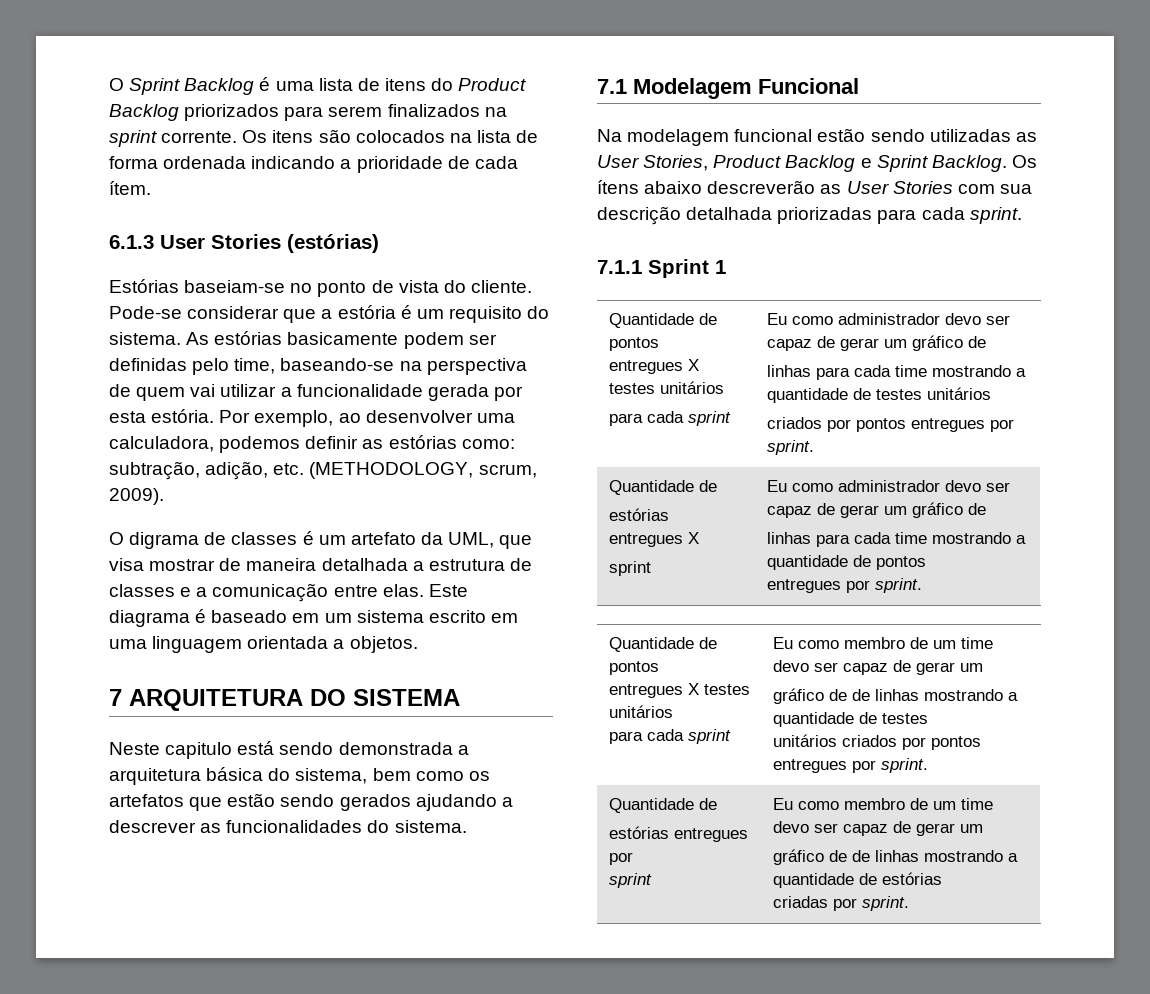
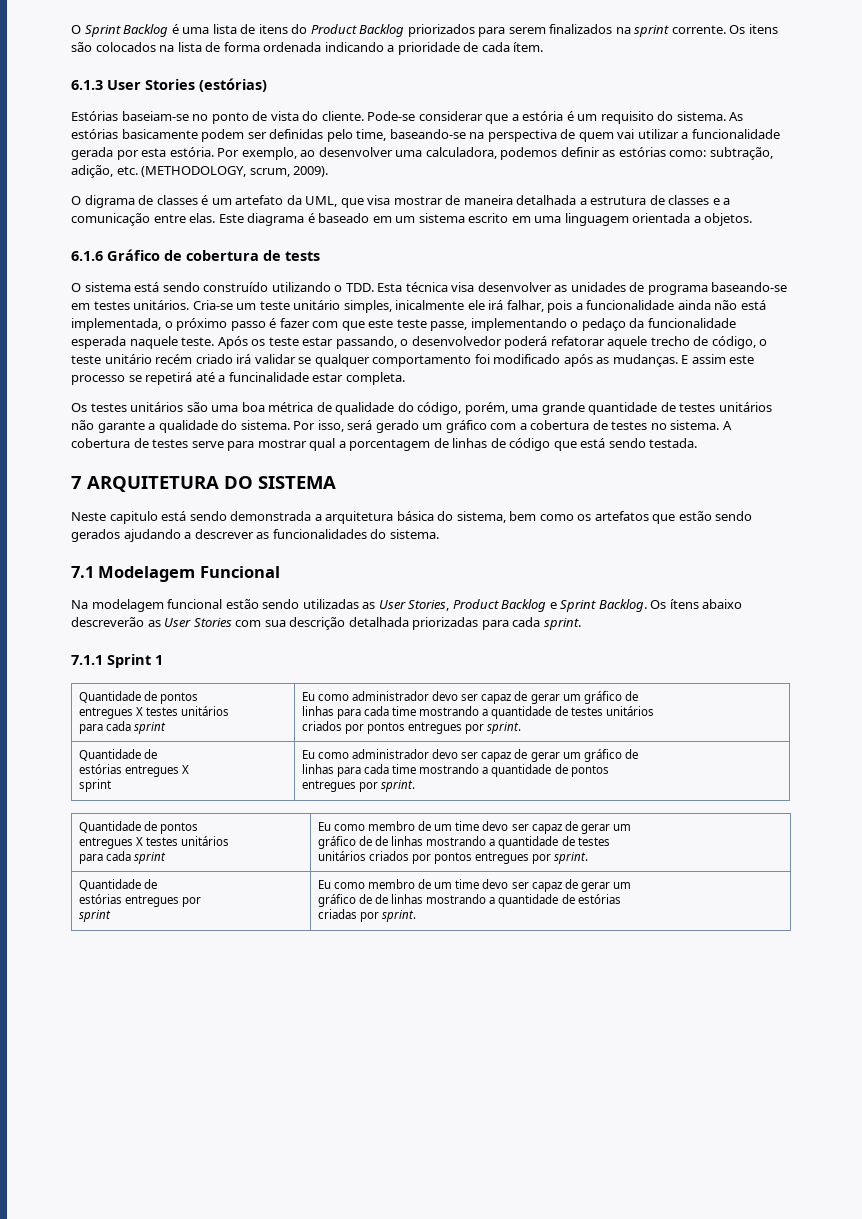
+ 6.1.6 Gráfico de cobertura de tests
+ O sistema está sendo construído utilizando o TDD. Esta técnica visa desenvolver as unidades de programa baseando-se em testes unitários. Cria-se um teste unitário simples, inicalmente ele irá falhar, pois a funcionalidade ainda não está implementada, o próximo passo é fazer com que este teste passe, implementando o pedaço da funcionalidade esperada naquele teste. Após os teste estar passando, o desenvolvedor poderá refatorar aquele trecho de código, o teste unitário recém criado irá validar se qualquer comportamento foi modificado após as mudanças. E assim este processo se repetirá até a funcinalidade estar completa.
+ Os testes unitários são uma boa métrica de qualidade do código, porém, uma grande quantidade de testes unitários não garante a qualidade do sistema. Por isso, será gerado um gráfico com a cobertura de testes no sistema. A cobertura de testes serve para mostrar qual a porcentagem de linhas de código que está sendo testada.

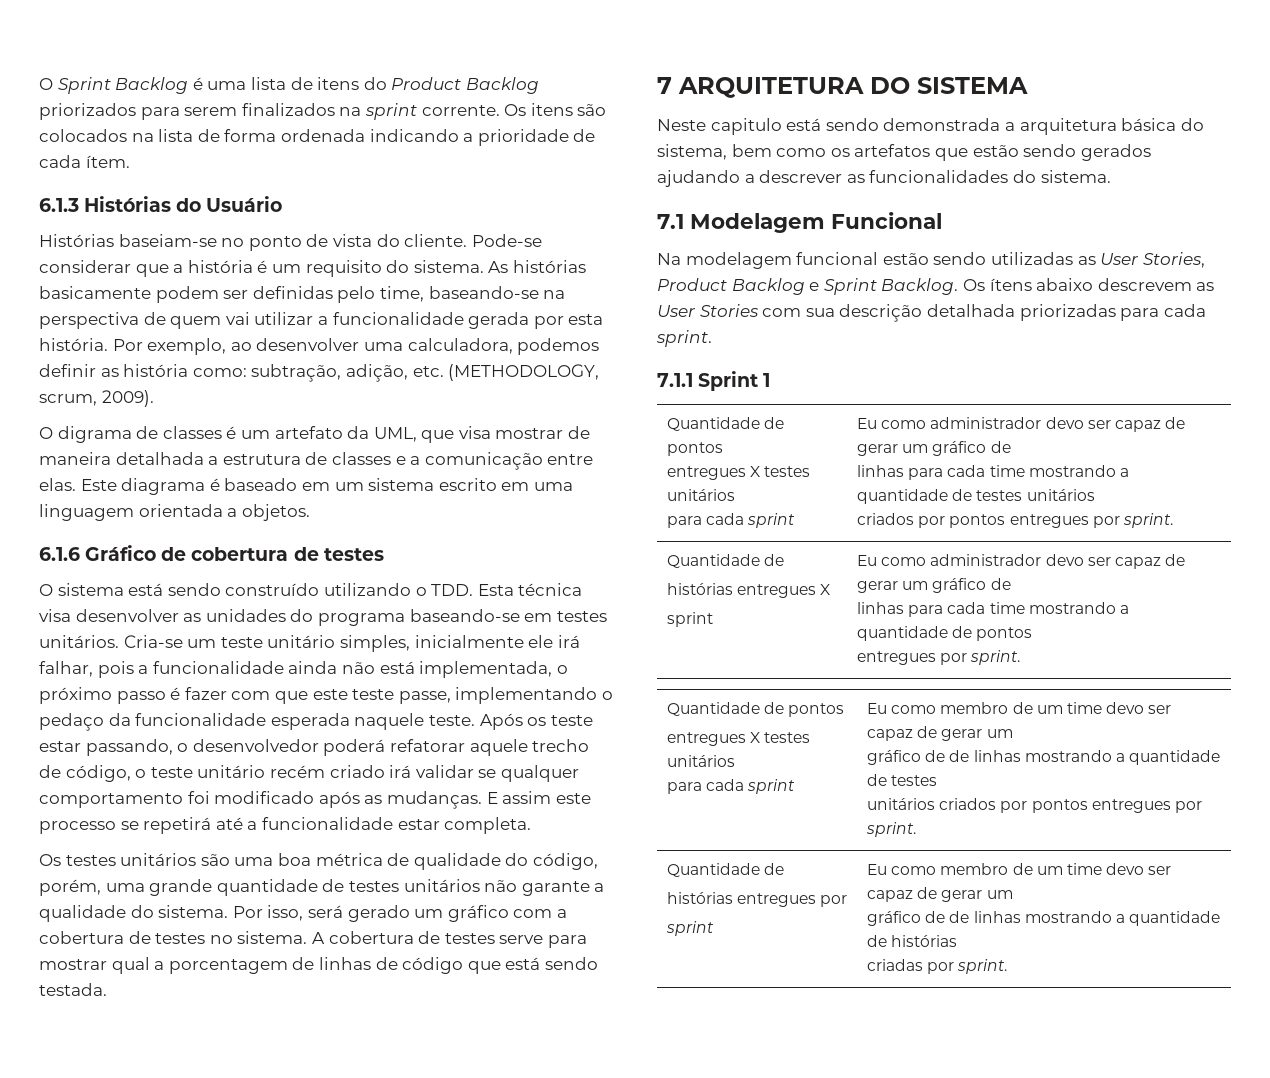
- 6.1.3 User Stories (estórias)
- Estórias baseiam-se no ponto de vista do cliente.
+ 6.1.3 Histórias do Usuário
+ Histórias baseiam-se no ponto de vista do cliente.
- Pode-se considerar que a estória é um requisito do sistema.
+ Pode-se considerar que a história é um requisito do sistema.
- As estórias basicamente podem ser definidas pelo time, baseando-se na perspectiva de quem vai utilizar a funcionalidade gerada por esta estória.
+ As histórias basicamente podem ser definidas pelo time, baseando-se na perspectiva de quem vai utilizar a funcionalidade gerada por esta história.
- Por exemplo, ao desenvolver uma calculadora, podemos definir as estórias como: subtração, adição, etc. (METHODOLOGY, scrum, 2009).
+ Por exemplo, ao desenvolver uma calculadora, podemos definir as história como: subtração, adição, etc. (METHODOLOGY, scrum, 2009).
- 6.1.6 Gráfico de cobertura de tests
+ 6.1.6 Gráfico de cobertura de testes
- O sistema está sendo construído utilizando o TDD. Esta técnica visa desenvolver as unidades de programa baseando-se em testes unitários.
+ O sistema está sendo construído utilizando o TDD. Esta técnica visa desenvolver as unidades do programa baseando-se em testes unitários.
- Cria-se um teste unitário simples, inicalmente ele irá falhar, pois a funcionalidade ainda não está implementada, o próximo passo é fazer com que este teste passe, implementando o pedaço da funcionalidade esperada naquele teste.
+ Cria-se um teste unitário simples, inicialmente ele irá falhar, pois a funcionalidade ainda não está implementada, o próximo passo é fazer com que este teste passe, implementando o pedaço da funcionalidade esperada naquele teste.
- E assim este processo se repetirá até a funcinalidade estar completa.
+ E assim este processo se repetirá até a funcionalidade estar completa.
- Os ítens abaixo descreverão as User Stories com sua descrição detalhada priorizadas para cada sprint.
+ Os ítens abaixo descrevem as User Stories com sua descrição detalhada priorizadas para cada sprint.
  7.1.1 Sprint 1
  Quantidade de pontos
  entregues X testes unitários
  para cada sprint | Eu como administrador devo ser capaz de gerar um gráfico de
  linhas para cada time mostrando a quantidade de testes unitários
  criados por pontos entregues por sprint.
  Quantidade de
- estórias entregues X
+ histórias entregues X
  sprint | Eu como administrador devo ser capaz de gerar um gráfico de
  linhas para cada time mostrando a quantidade de pontos
  entregues por sprint.
  Quantidade de pontos
  entregues X testes unitários
  para cada sprint | Eu como membro de um time devo ser capaz de gerar um
  gráfico de de linhas mostrando a quantidade de testes
  unitários criados por pontos entregues por sprint.
  Quantidade de
- estórias entregues por
+ histórias entregues por
  sprint | Eu como membro de um time devo ser capaz de gerar um
- gráfico de de linhas mostrando a quantidade de estórias
+ gráfico de de linhas mostrando a quantidade de histórias

